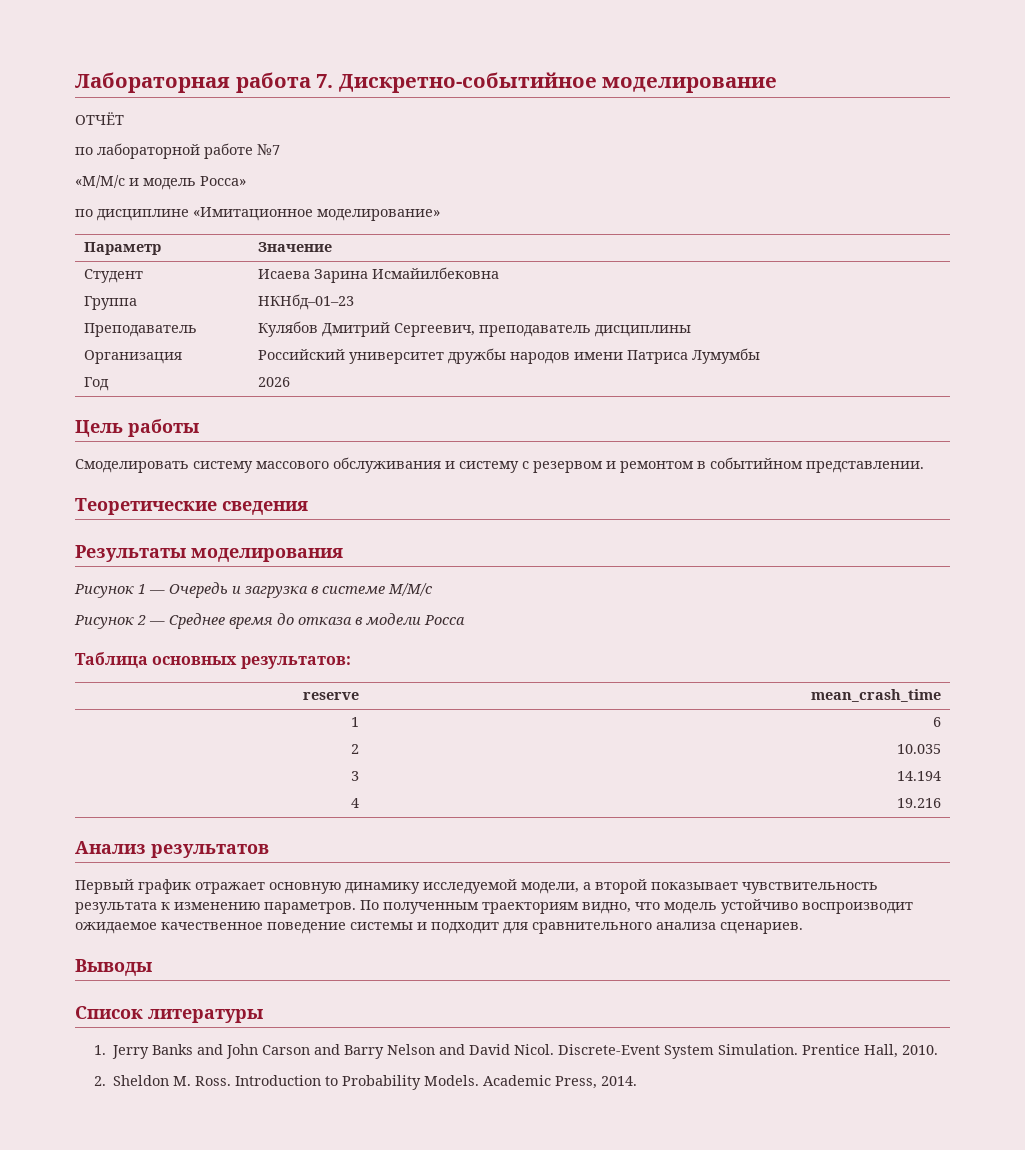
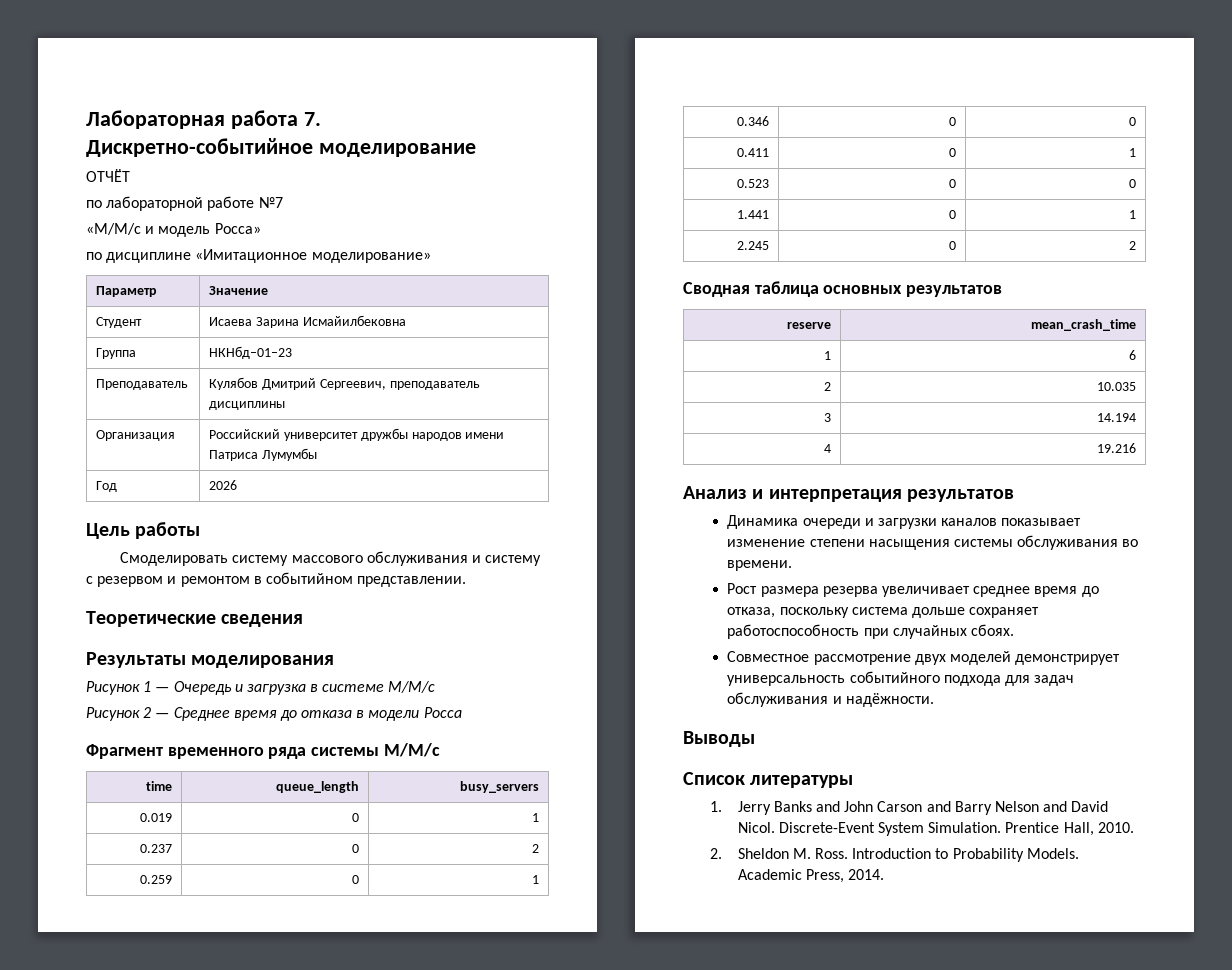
- Таблица основных результатов:
+ Фрагмент временного ряда системы M/M/c
+ time | queue_length | busy_servers
+ 0.019 | 0 | 1
+ 0.237 | 0 | 2
+ 0.259 | 0 | 1
+ 0.346 | 0 | 0
+ 0.411 | 0 | 1
+ 0.523 | 0 | 0
+ 1.441 | 0 | 1
+ 2.245 | 0 | 2
+ Сводная таблица основных результатов
- Анализ результатов
- Первый график отражает основную динамику исследуемой модели, а второй показывает чувствительность результата к изменению параметров. По полученным траекториям видно, что модель устойчиво воспроизводит ожидаемое качественное поведение системы и подходит для сравнительного анализа сценариев.
+ Анализ и интерпретация результатов
+ Динамика очереди и загрузки каналов показывает изменение степени насыщения системы обслуживания во времени.
+ Рост размера резерва увеличивает среднее время до отказа, поскольку система дольше сохраняет работоспособность при случайных сбоях.
+ Совместное рассмотрение двух моделей демонстрирует универсальность событийного подхода для задач обслуживания и надёжности.

